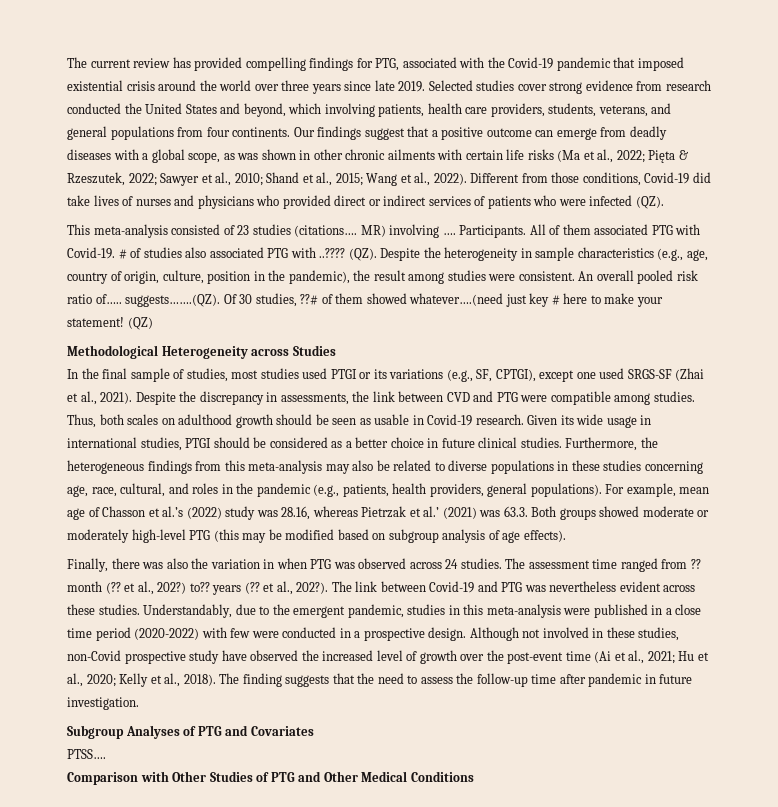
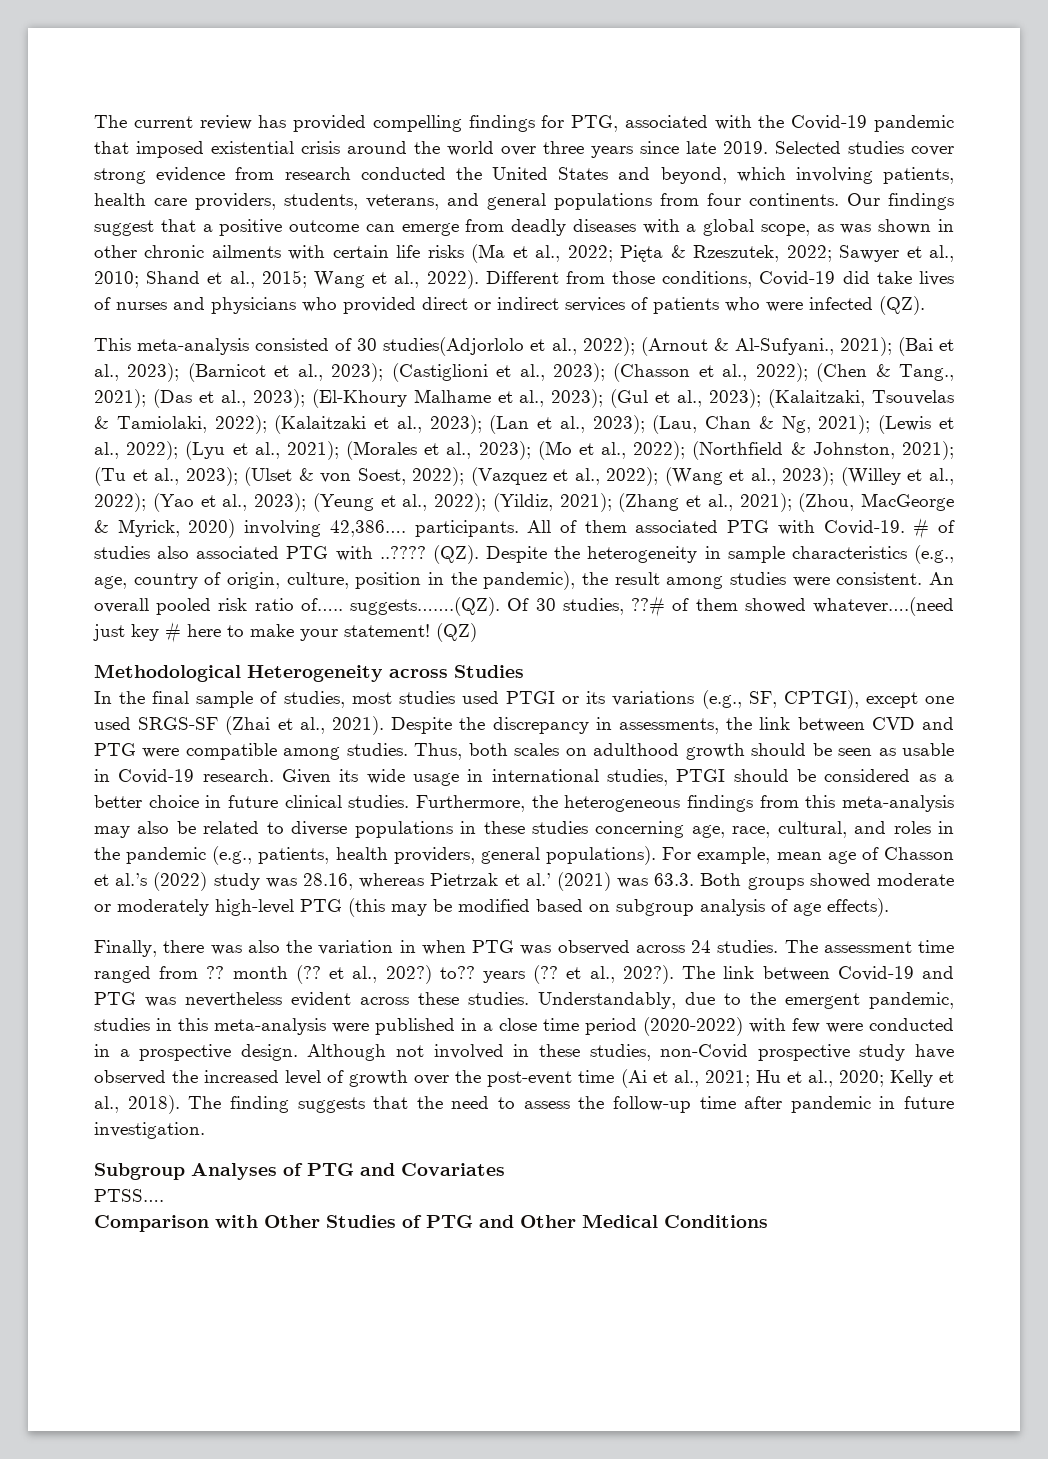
- This meta-analysis consisted of 23 studies (citations…. MR) involving …. Participants.
+ This meta-analysis consisted of 30 studies(Adjorlolo et al., 2022); (Arnout & Al-Sufyani., 2021); (Bai et al., 2023); (Barnicot et al., 2023); (Castiglioni et al., 2023); (Chasson et al., 2022); (Chen & Tang., 2021); (Das et al., 2023); (El-Khoury Malhame et al., 2023); (Gul et al., 2023); (Kalaitzaki, Tsouvelas & Tamiolaki, 2022); (Kalaitzaki et al., 2023); (Lan et al., 2023); (Lau, Chan & Ng, 2021); (Lewis et al., 2022); (Lyu et al., 2021); (Morales et al., 2023); (Mo et al., 2022); (Northfield & Johnston, 2021); (Tu et al., 2023); (Ulset & von Soest, 2022); (Vazquez et al., 2022); (Wang et al., 2023); (Willey et al., 2022); (Yao et al., 2023); (Yeung et al., 2022); (Yildiz, 2021); (Zhang et al., 2021); (Zhou, MacGeorge & Myrick, 2020) involving 42,386…. participants.

